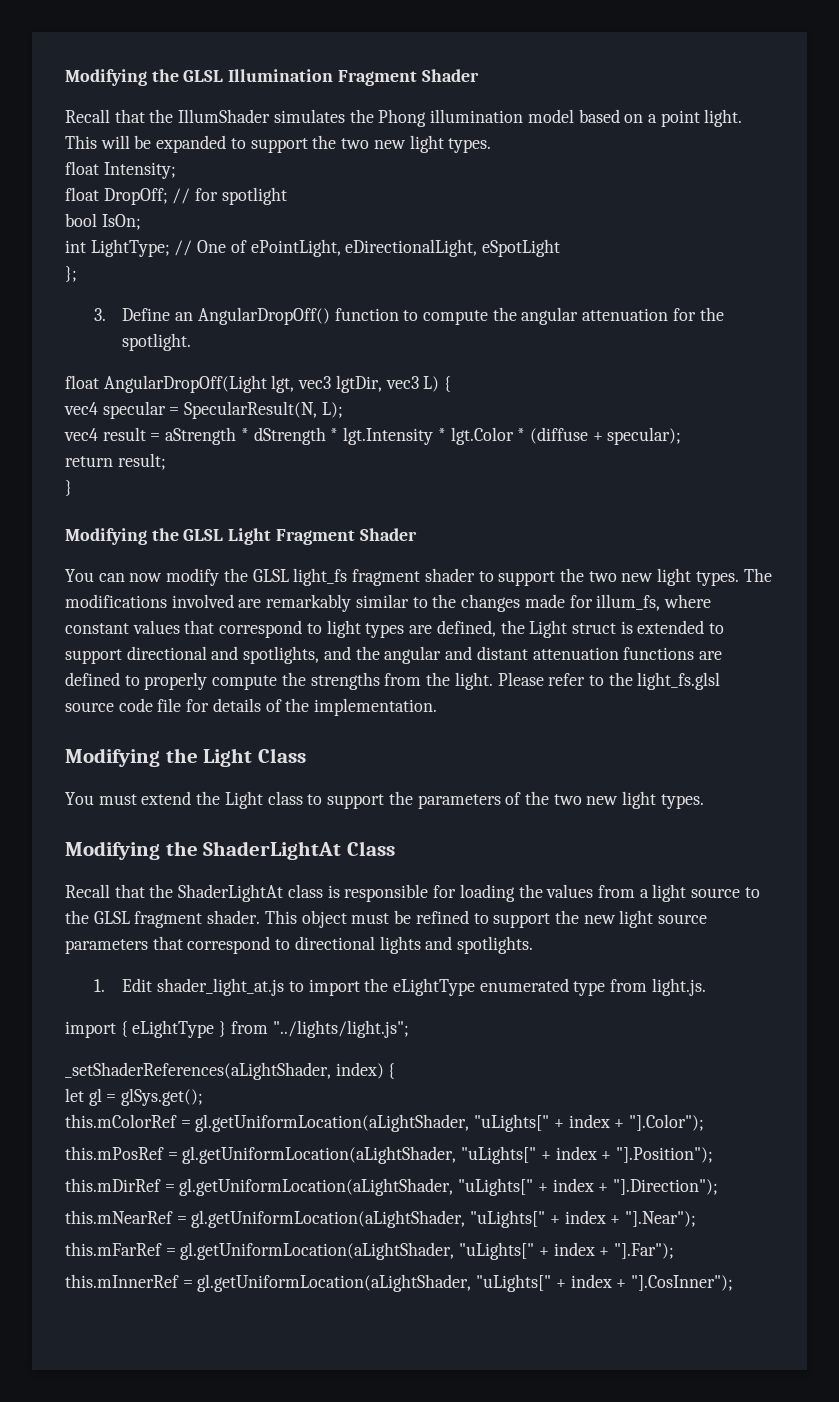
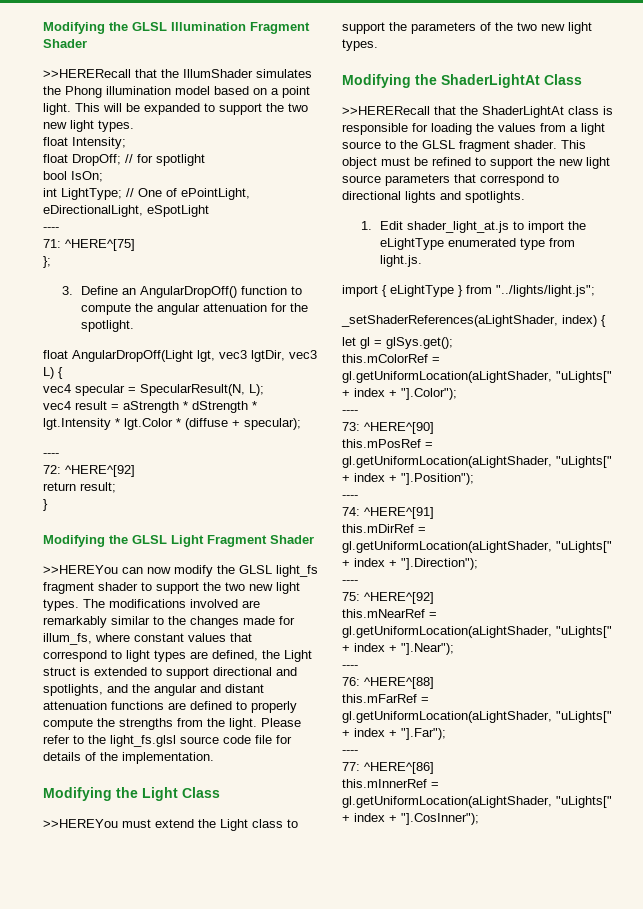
- Recall that the IllumShader simulates the Phong illumination model based on a point light.
+ >>HERERecall that the IllumShader simulates the Phong illumination model based on a point light.
  int LightType; // One of ePointLight, eDirectionalLight, eSpotLight
+ ----
+ 71: ^HERE^[75]
  vec4 result = aStrength * dStrength * lgt.Intensity * lgt.Color * (diffuse + specular);
+ ----
+ 72: ^HERE^[92]
- You can now modify the GLSL light_fs fragment shader to support the two new light types.
+ >>HEREYou can now modify the GLSL light_fs fragment shader to support the two new light types.
- You must extend the Light class to support the parameters of the two new light types.
+ >>HEREYou must extend the Light class to support the parameters of the two new light types.
- Recall that the ShaderLightAt class is responsible for loading the values from a light source to the GLSL fragment shader.
+ >>HERERecall that the ShaderLightAt class is responsible for loading the values from a light source to the GLSL fragment shader.
  this.mColorRef = gl.getUniformLocation(aLightShader, "uLights[" + index + "].Color");
+ ----
+ 73: ^HERE^[90]
  this.mPosRef = gl.getUniformLocation(aLightShader, "uLights[" + index + "].Position");
+ ----
+ 74: ^HERE^[91]
  this.mDirRef = gl.getUniformLocation(aLightShader, "uLights[" + index + "].Direction");
+ ----
+ 75: ^HERE^[92]
  this.mNearRef = gl.getUniformLocation(aLightShader, "uLights[" + index + "].Near");
+ ----
+ 76: ^HERE^[88]
  this.mFarRef = gl.getUniformLocation(aLightShader, "uLights[" + index + "].Far");
+ ----
+ 77: ^HERE^[86]

